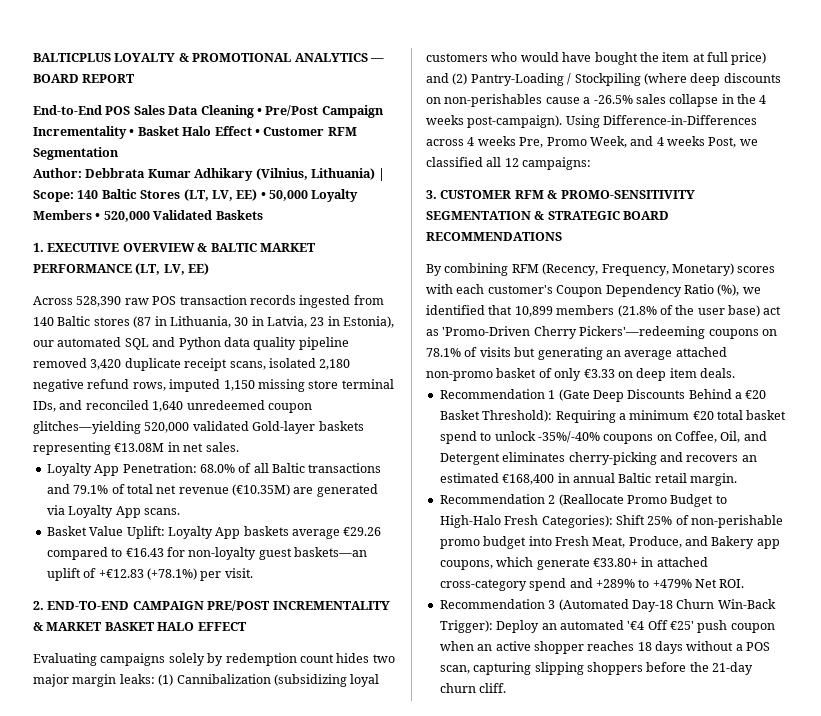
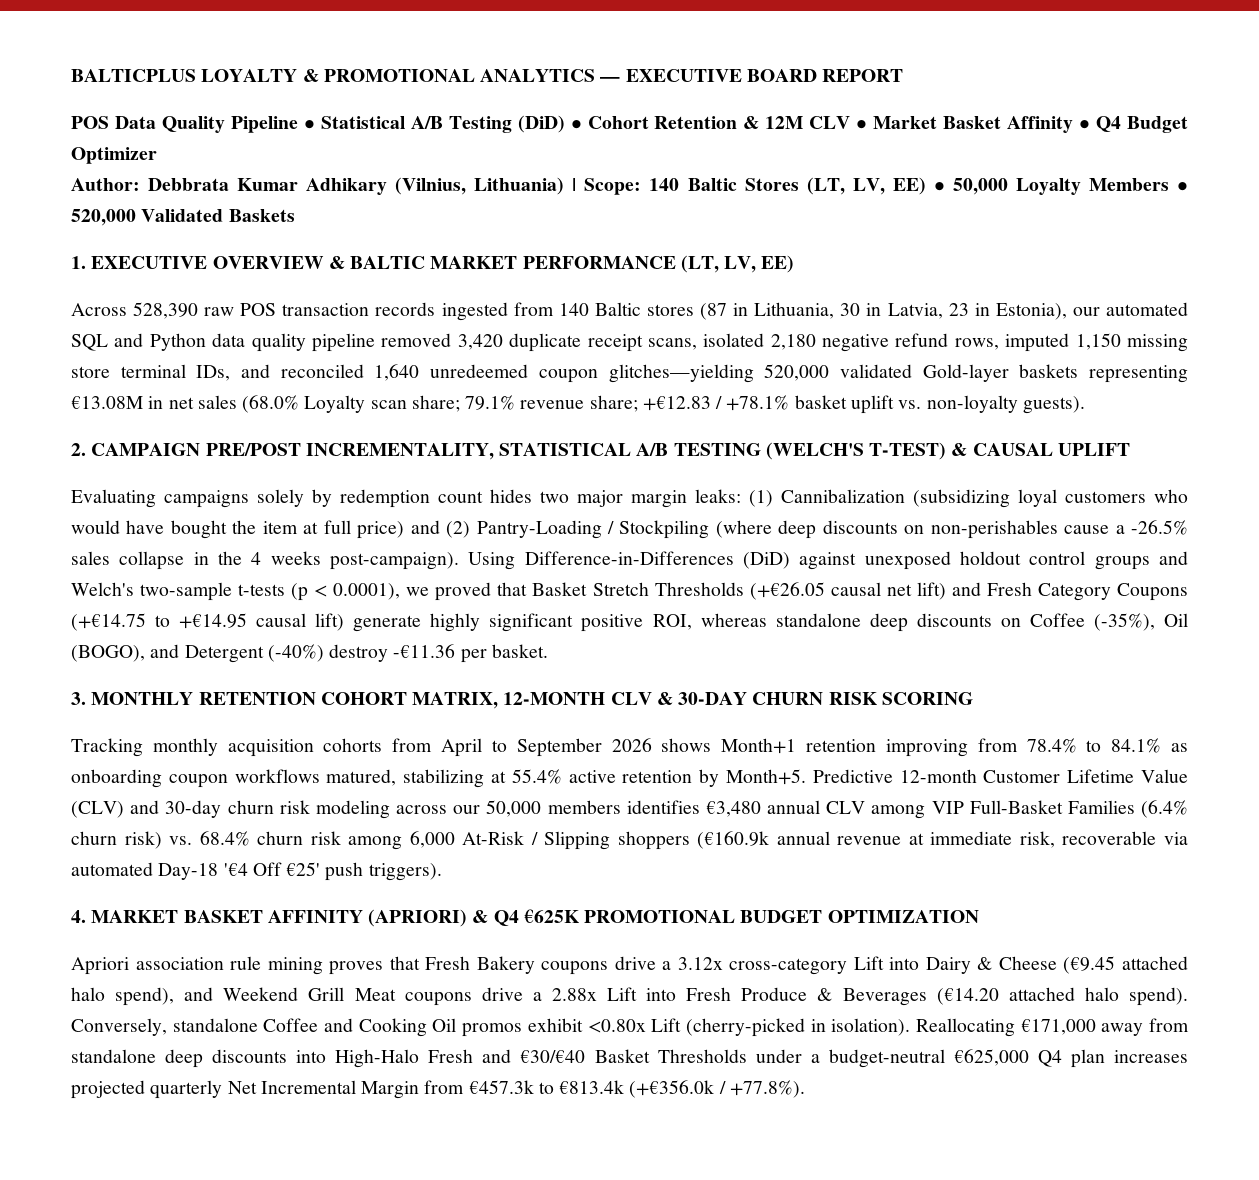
- BALTICPLUS LOYALTY & PROMOTIONAL ANALYTICS — BOARD REPORT
+ BALTICPLUS LOYALTY & PROMOTIONAL ANALYTICS — EXECUTIVE BOARD REPORT
- End-to-End POS Sales Data Cleaning • Pre/Post Campaign Incrementality • Basket Halo Effect • Customer RFM Segmentation
+ POS Data Quality Pipeline • Statistical A/B Testing (DiD) • Cohort Retention & 12M CLV • Market Basket Affinity • Q4 Budget Optimizer
- Across 528,390 raw POS transaction records ingested from 140 Baltic stores (87 in Lithuania, 30 in Latvia, 23 in Estonia), our automated SQL and Python data quality pipeline removed 3,420 duplicate receipt scans, isolated 2,180 negative refund rows, imputed 1,150 missing store terminal IDs, and reconciled 1,640 unredeemed coupon glitches—yielding 520,000 validated Gold-layer baskets representing €13.08M in net sales.
- Loyalty App Penetration: 68.0% of all Baltic transactions and 79.1% of total net revenue (€10.35M) are generated via Loyalty App scans.
- Basket Value Uplift: Loyalty App baskets average €29.26 compared to €16.43 for non-loyalty guest baskets—an uplift of +€12.83 (+78.1%) per visit.
+ Across 528,390 raw POS transaction records ingested from 140 Baltic stores (87 in Lithuania, 30 in Latvia, 23 in Estonia), our automated SQL and Python data quality pipeline removed 3,420 duplicate receipt scans, isolated 2,180 negative refund rows, imputed 1,150 missing store terminal IDs, and reconciled 1,640 unredeemed coupon glitches—yielding 520,000 validated Gold-layer baskets representing €13.08M in net sales (68.0% Loyalty scan share; 79.1% revenue share; +€12.83 / +78.1% basket uplift vs. non-loyalty guests).
- 2. END-TO-END CAMPAIGN PRE/POST INCREMENTALITY & MARKET BASKET HALO EFFECT
+ 2. CAMPAIGN PRE/POST INCREMENTALITY, STATISTICAL A/B TESTING (WELCH'S T-TEST) & CAUSAL UPLIFT
- Using Difference-in-Differences across 4 weeks Pre, Promo Week, and 4 weeks Post, we classified all 12 campaigns:
- 3. CUSTOMER RFM & PROMO-SENSITIVITY SEGMENTATION & STRATEGIC BOARD RECOMMENDATIONS
- By combining RFM (Recency, Frequency, Monetary) scores with each customer's Coupon Dependency Ratio (%), we identified that 10,899 members (21.8% of the user base) act as 'Promo-Driven Cherry Pickers'—redeeming coupons on 78.1% of visits but generating an average attached non-promo basket of only €3.33 on deep item deals.
- Recommendation 1 (Gate Deep Discounts Behind a €20 Basket Threshold): Requiring a minimum €20 total basket spend to unlock -35%/-40% coupons on Coffee, Oil, and Detergent eliminates cherry-picking and recovers an estimated €168,400 in annual Baltic retail margin.
- Recommendation 2 (Reallocate Promo Budget to High-Halo Fresh Categories): Shift 25% of non-perishable promo budget into Fresh Meat, Produce, and Bakery app coupons, which generate €33.80+ in attached cross-category spend and +289% to +479% Net ROI.
- Recommendation 3 (Automated Day-18 Churn Win-Back Trigger): Deploy an automated '€4 Off €25' push coupon when an active shopper reaches 18 days without a POS scan, capturing slipping shoppers before the 21-day churn cliff.
+ Using Difference-in-Differences (DiD) against unexposed holdout control groups and Welch's two-sample t-tests (p < 0.0001), we proved that Basket Stretch Thresholds (+€26.05 causal net lift) and Fresh Category Coupons (+€14.75 to +€14.95 causal lift) generate highly significant positive ROI, whereas standalone deep discounts on Coffee (-35%), Oil (BOGO), and Detergent (-40%) destroy -€11.36 per basket.
+ 3. MONTHLY RETENTION COHORT MATRIX, 12-MONTH CLV & 30-DAY CHURN RISK SCORING
+ Tracking monthly acquisition cohorts from April to September 2026 shows Month+1 retention improving from 78.4% to 84.1% as onboarding coupon workflows matured, stabilizing at 55.4% active retention by Month+5. Predictive 12-month Customer Lifetime Value (CLV) and 30-day churn risk modeling across our 50,000 members identifies €3,480 annual CLV among VIP Full-Basket Families (6.4% churn risk) vs. 68.4% churn risk among 6,000 At-Risk / Slipping shoppers (€160.9k annual revenue at immediate risk, recoverable via automated Day-18 '€4 Off €25' push triggers).
+ 4. MARKET BASKET AFFINITY (APRIORI) & Q4 €625K PROMOTIONAL BUDGET OPTIMIZATION
+ Apriori association rule mining proves that Fresh Bakery coupons drive a 3.12x cross-category Lift into Dairy & Cheese (€9.45 attached halo spend), and Weekend Grill Meat coupons drive a 2.88x Lift into Fresh Produce & Beverages (€14.20 attached halo spend). Conversely, standalone Coffee and Cooking Oil promos exhibit <0.80x Lift (cherry-picked in isolation). Reallocating €171,000 away from standalone deep discounts into High-Halo Fresh and €30/€40 Basket Thresholds under a budget-neutral €625,000 Q4 plan increases projected quarterly Net Incremental Margin from €457.3k to €813.4k (+€356.0k / +77.8%).

